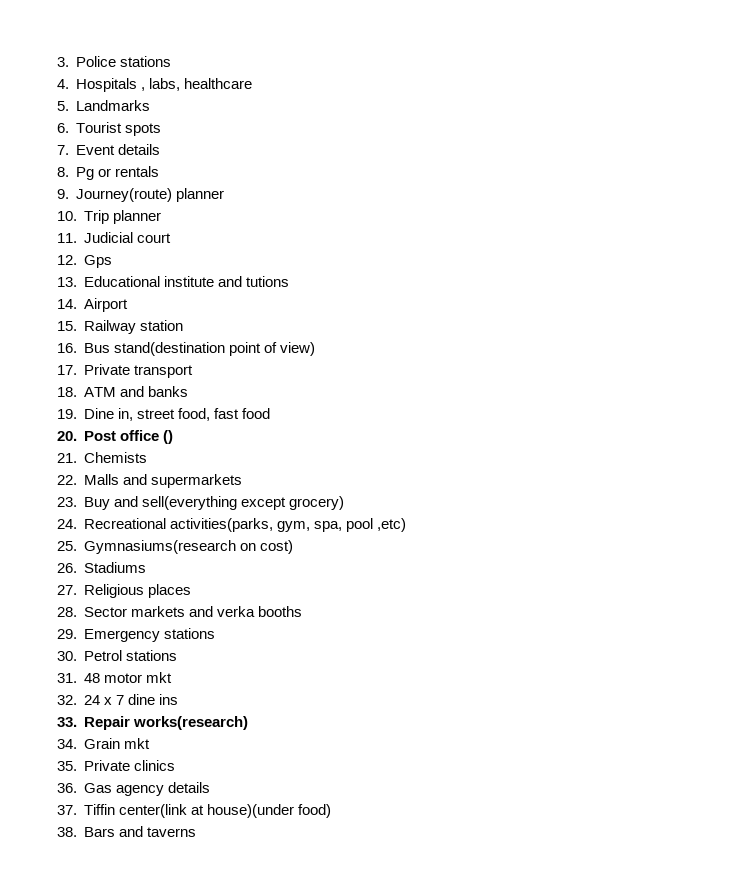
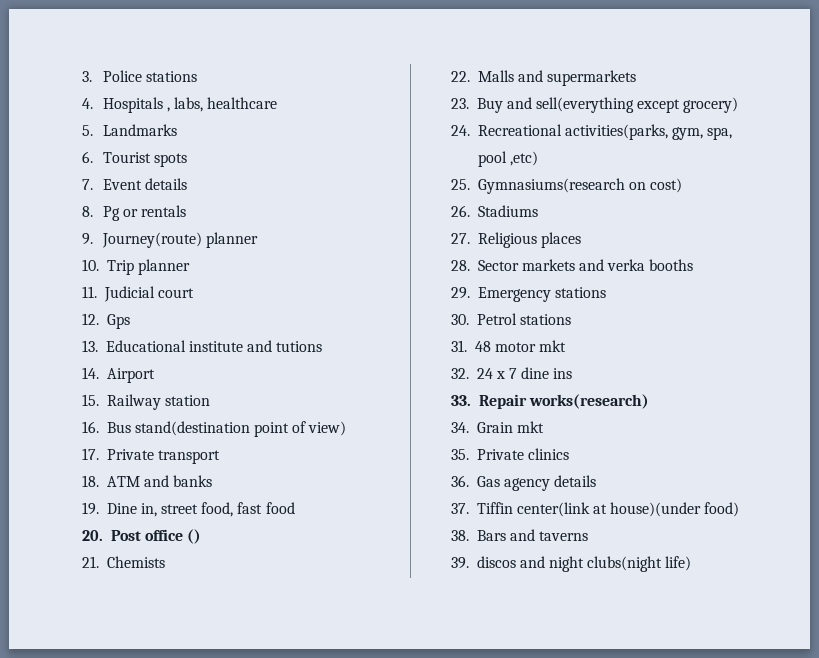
+ 39. discos and night clubs(night life)

